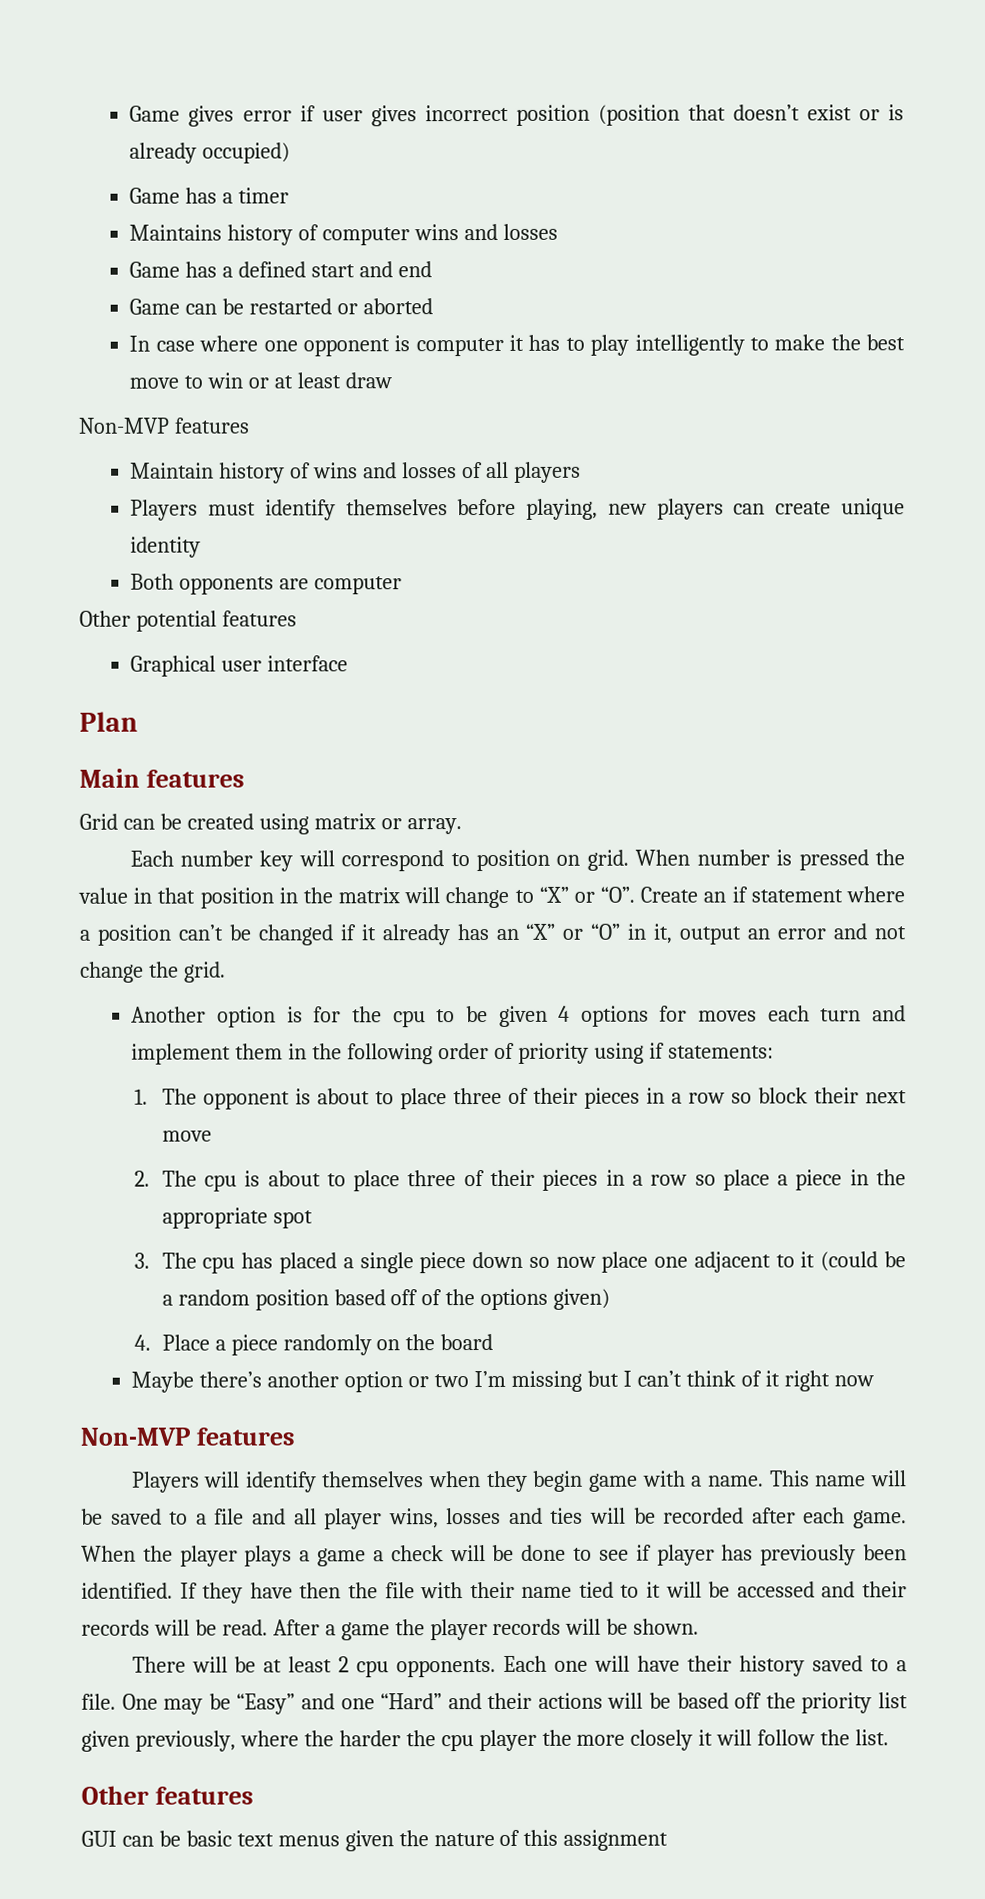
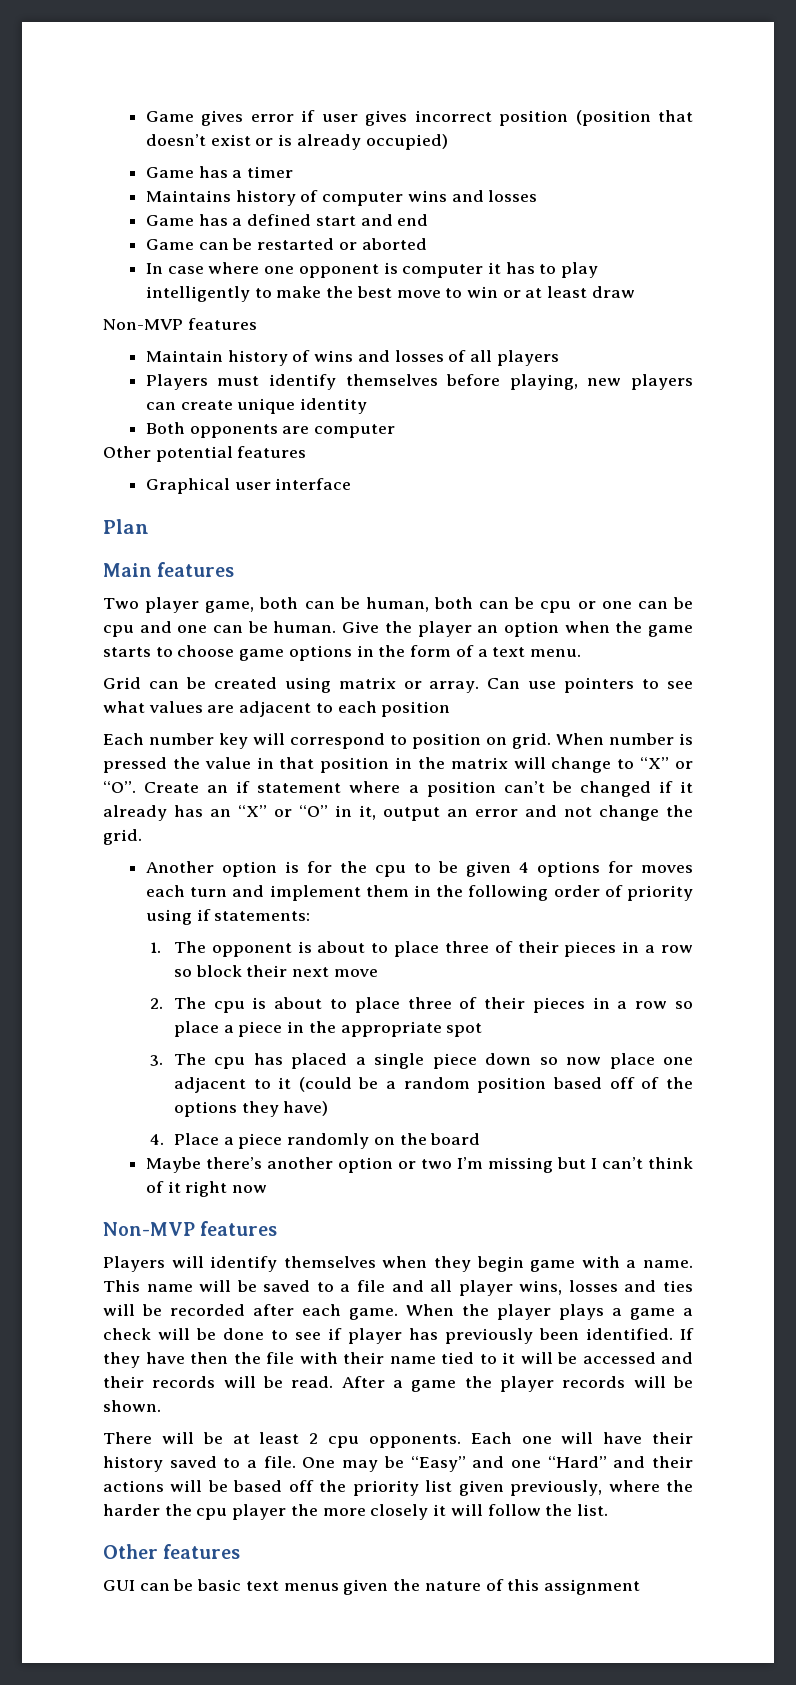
+ Two player game, both can be human, both can be cpu or one can be cpu and one can be human. Give the player an option when the game starts to choose game options in the form of a text menu.
+ Can use pointers to see what values are adjacent to each position
- 3. The cpu has placed a single piece down so now place one adjacent to it (could be a random position based off of the options given)
+ 3. The cpu has placed a single piece down so now place one adjacent to it (could be a random position based off of the options they have)

